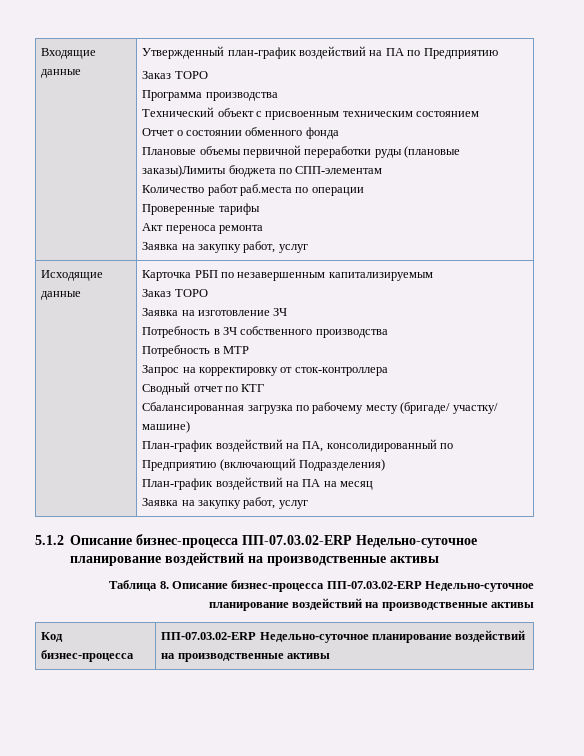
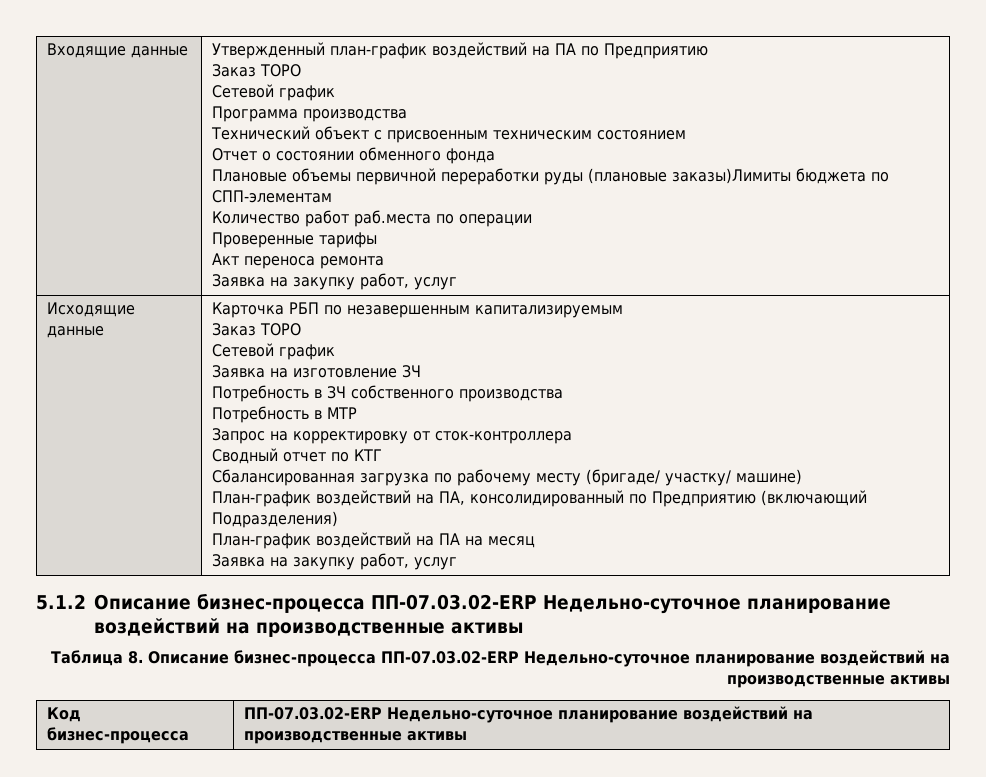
  Утвержденный план-график воздействий на ПА по Предприятию
  Заказ ТОРО
+ Сетевой график
  Карточка РБП по незавершенным капитализируемым
  Заказ ТОРО
+ Сетевой график

